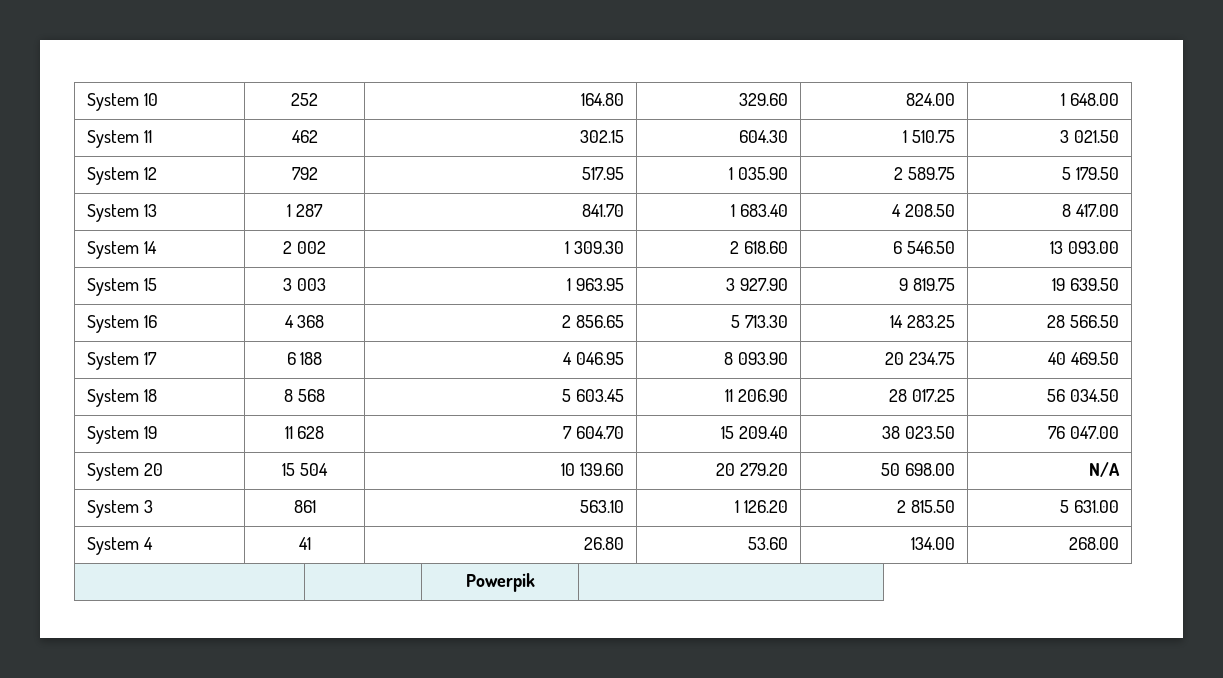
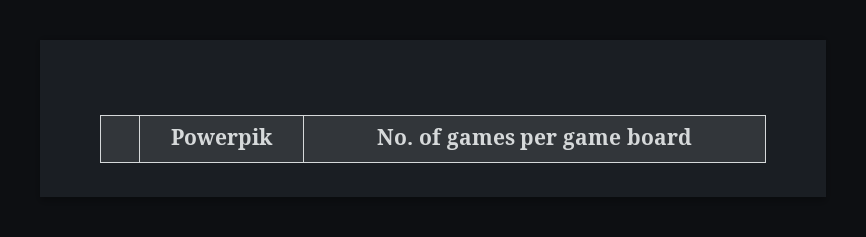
- System 10 | 252 | 164.80 | 329.60 | 824.00 | 1 648.00
- System 11 | 462 | 302.15 | 604.30 | 1 510.75 | 3 021.50
- System 12 | 792 | 517.95 | 1 035.90 | 2 589.75 | 5 179.50
- System 13 | 1 287 | 841.70 | 1 683.40 | 4 208.50 | 8 417.00
- System 14 | 2 002 | 1 309.30 | 2 618.60 | 6 546.50 | 13 093.00
- System 15 | 3 003 | 1 963.95 | 3 927.90 | 9 819.75 | 19 639.50
- System 16 | 4 368 | 2 856.65 | 5 713.30 | 14 283.25 | 28 566.50
- System 17 | 6 188 | 4 046.95 | 8 093.90 | 20 234.75 | 40 469.50
- System 18 | 8 568 | 5 603.45 | 11 206.90 | 28 017.25 | 56 034.50
- System 19 | 11 628 | 7 604.70 | 15 209.40 | 38 023.50 | 76 047.00
- System 20 | 15 504 | 10 139.60 | 20 279.20 | 50 698.00 | N/A
- System 3 | 861 | 563.10 | 1 126.20 | 2 815.50 | 5 631.00
- System 4 | 41 | 26.80 | 53.60 | 134.00 | 268.00
- | | Powerpik |
+ | Powerpik | No. of games per game board

